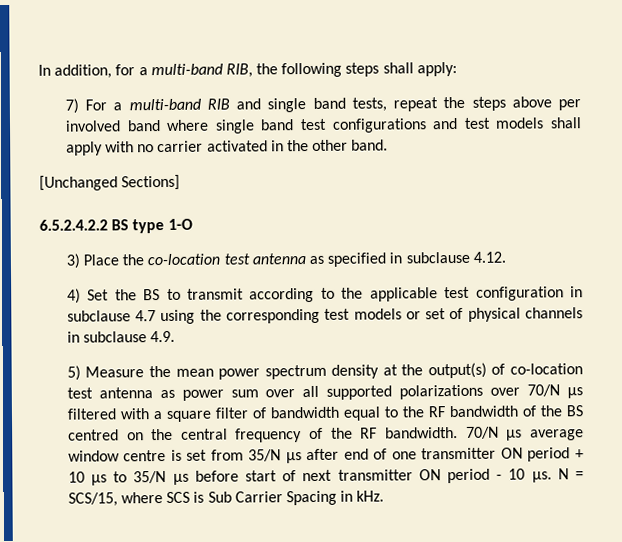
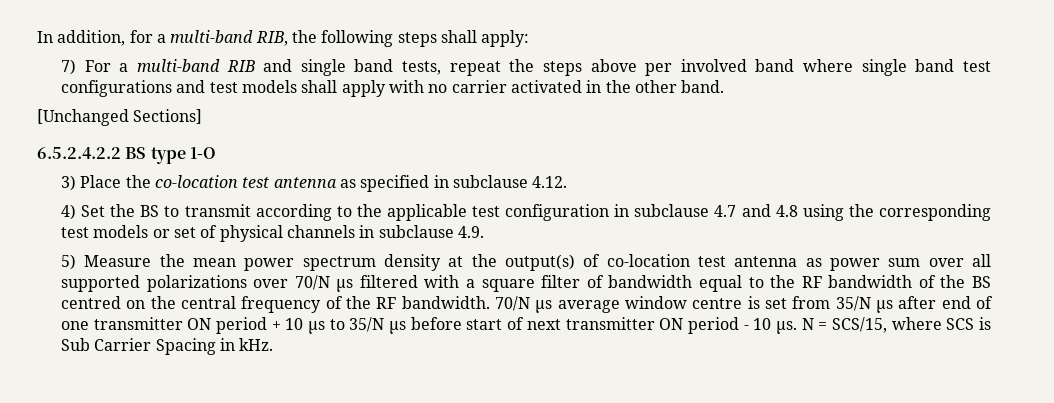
- 4) Set the BS to transmit according to the applicable test configuration in subclause 4.7 using the corresponding test models or set of physical channels in subclause 4.9.
+ 4) Set the BS to transmit according to the applicable test configuration in subclause 4.7 and 4.8 using the corresponding test models or set of physical channels in subclause 4.9.

